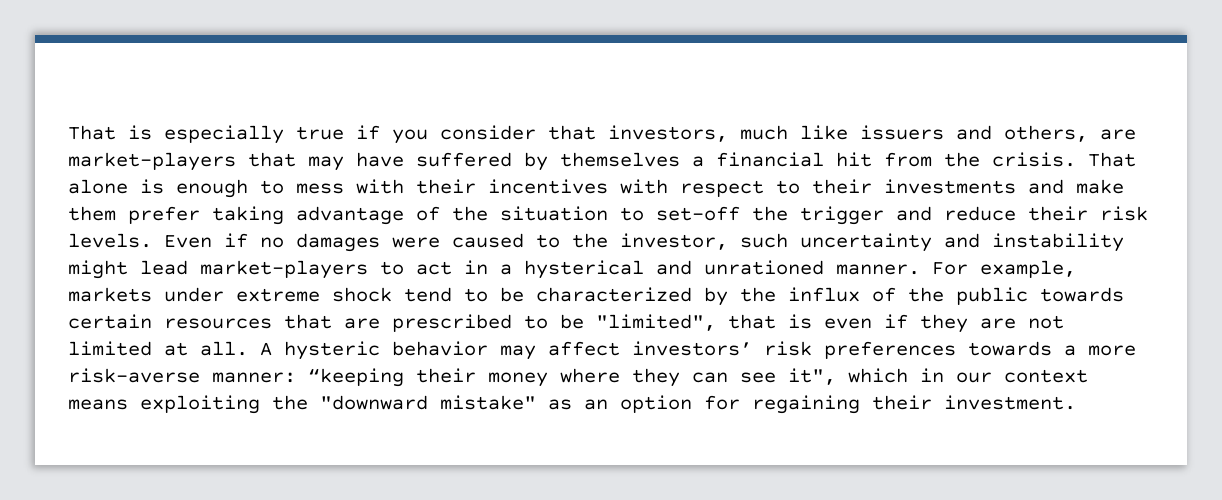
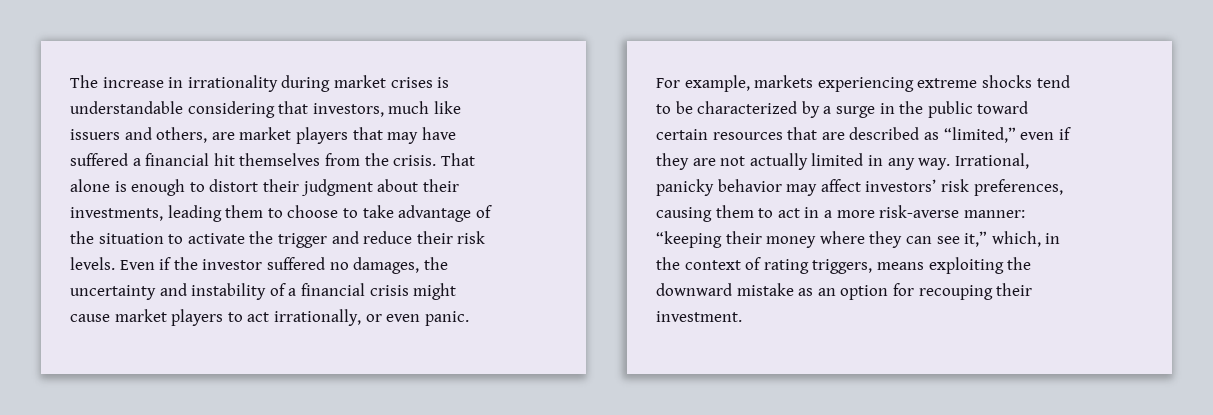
- That is especially true if you consider that investors, much like issuers and others, are market-players that may have suffered by themselves a financial hit from the crisis.
+ The increase in irrationality during market crises is understandable considering that investors, much like issuers and others, are market players that may have suffered a financial hit themselves from the crisis.
- That alone is enough to mess with their incentives with respect to their investments and make them prefer taking advantage of the situation to set-off the trigger and reduce their risk levels.
+ That alone is enough to distort their judgment about their investments, leading them to choose to take advantage of the situation to activate the trigger and reduce their risk levels.
- Even if no damages were caused to the investor, such uncertainty and instability might lead market-players to act in a hysterical and unrationed manner. For example, markets under extreme shock tend to be characterized by the influx of the public towards certain resources that are prescribed to be "limited", that is even if they are not limited at all. A hysteric behavior may affect investors’ risk preferences towards a more risk-averse manner: “keeping their money where they can see it", which in our context means exploiting the "downward mistake" as an option for regaining their investment.
+ Even if the investor suffered no damages, the uncertainty and instability of a financial crisis might cause market players to act irrationally, or even panic. For example, markets experiencing extreme shocks tend to be characterized by a surge in the public toward certain resources that are described as “limited,” even if they are not actually limited in any way. Irrational, panicky behavior may affect investors’ risk preferences, causing them to act in a more risk-averse manner: “keeping their money where they can see it,” which, in the context of rating triggers, means exploiting the downward mistake as an option for recouping their investment.

